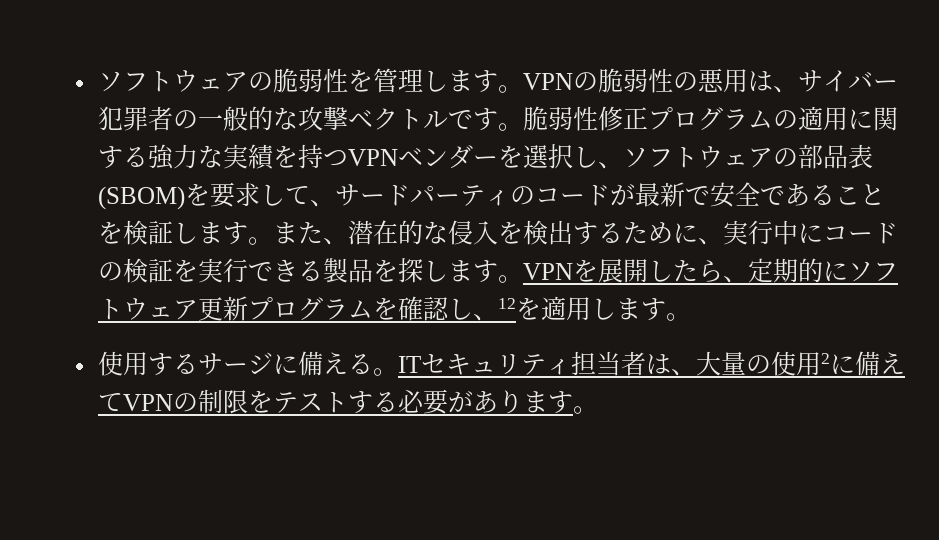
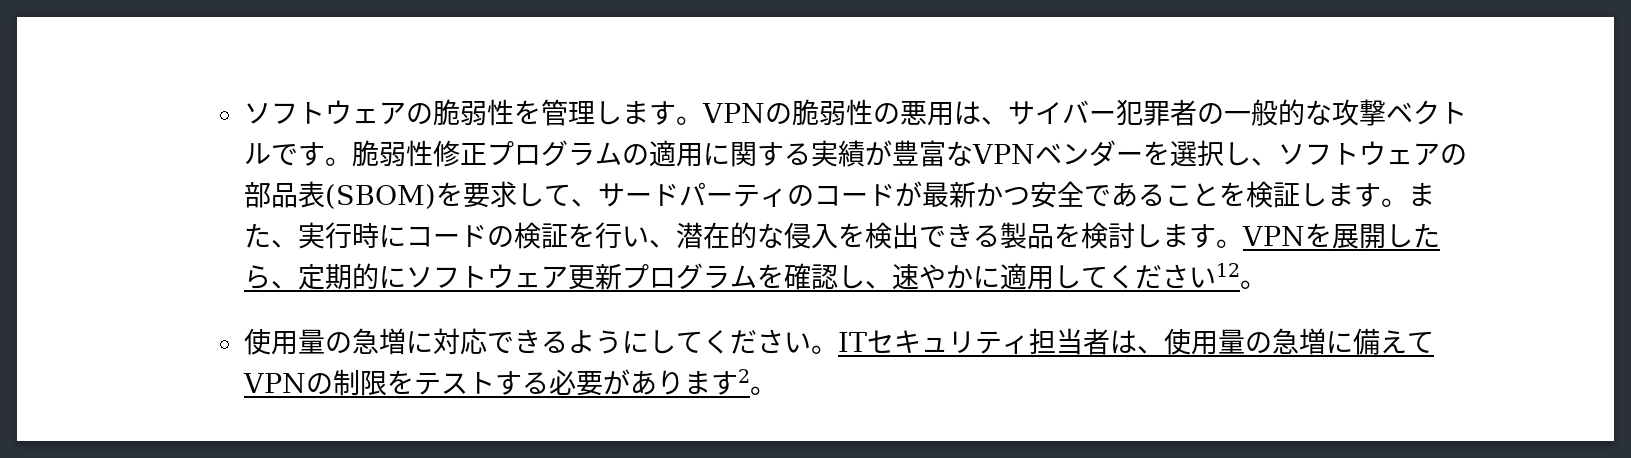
- 脆弱性修正プログラムの適用に関する強力な実績を持つVPNベンダーを選択し、ソフトウェアの部品表(SBOM)を要求して、サードパーティのコードが最新で安全であることを検証します。
+ 脆弱性修正プログラムの適用に関する実績が豊富なVPNベンダーを選択し、ソフトウェアの部品表(SBOM)を要求して、サードパーティのコードが最新かつ安全であることを検証します。
- また、潜在的な侵入を検出するために、実行中にコードの検証を実行できる製品を探します。
+ また、実行時にコードの検証を行い、潜在的な侵入を検出できる製品を検討します。
- VPNを展開したら、定期的にソフトウェア更新プログラムを確認し、12を適用します。
- 使用するサージに備える。
+ VPNを展開したら、定期的にソフトウェア更新プログラムを確認し、速やかに適用してください12。
+ 使用量の急増に対応できるようにしてください。
- ITセキュリティ担当者は、大量の使用2に備えてVPNの制限をテストする必要があります。
+ ITセキュリティ担当者は、使用量の急増に備えてVPNの制限をテストする必要があります2。

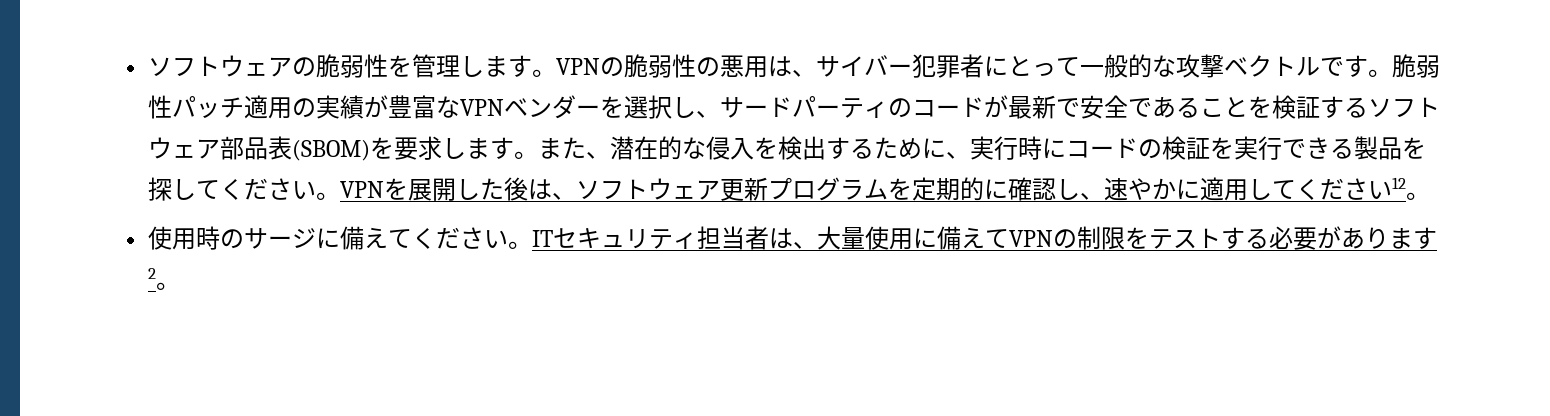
- VPNの脆弱性の悪用は、サイバー犯罪者の一般的な攻撃ベクトルです。
+ VPNの脆弱性の悪用は、サイバー犯罪者にとって一般的な攻撃ベクトルです。
- 脆弱性修正プログラムの適用に関する実績が豊富なVPNベンダーを選択し、ソフトウェアの部品表(SBOM)を要求して、サードパーティのコードが最新かつ安全であることを検証します。また、実行時にコードの検証を行い、潜在的な侵入を検出できる製品を検討します。
+ 脆弱性パッチ適用の実績が豊富なVPNベンダーを選択し、サードパーティのコードが最新で安全であることを検証するソフトウェア部品表(SBOM)を要求します。また、潜在的な侵入を検出するために、実行時にコードの検証を実行できる製品を探してください。
- VPNを展開したら、定期的にソフトウェア更新プログラムを確認し、速やかに適用してください12。
+ VPNを展開した後は、ソフトウェア更新プログラムを定期的に確認し、速やかに適用してください12。
- 使用量の急増に対応できるようにしてください。
+ 使用時のサージに備えてください。
- ITセキュリティ担当者は、使用量の急増に備えてVPNの制限をテストする必要があります2。
+ ITセキュリティ担当者は、大量使用に備えてVPNの制限をテストする必要があります2。

